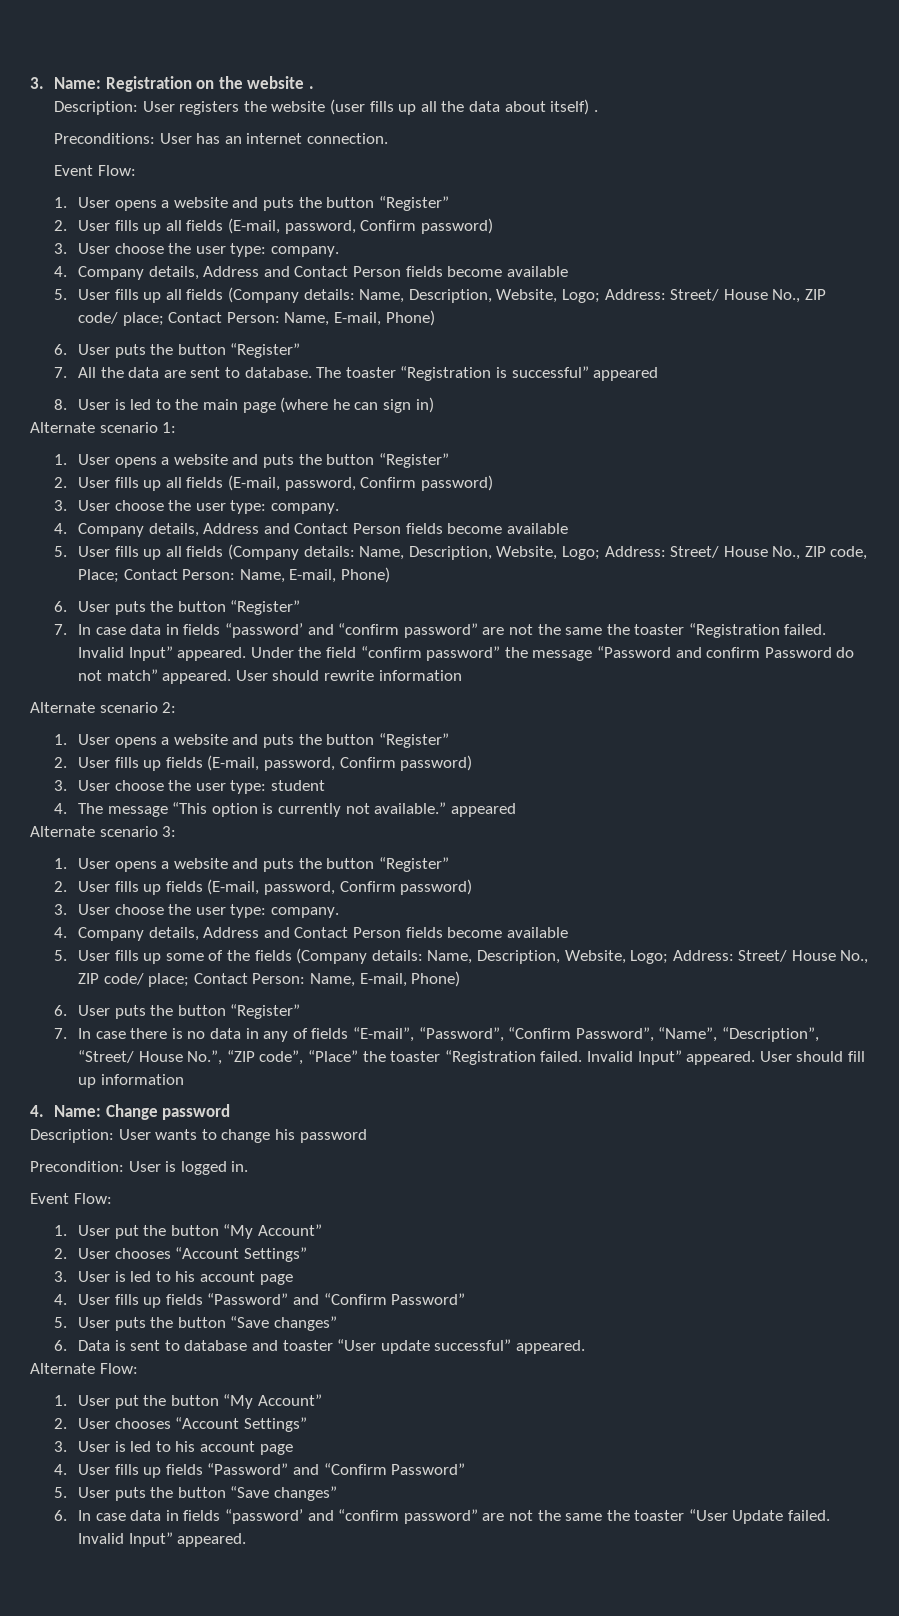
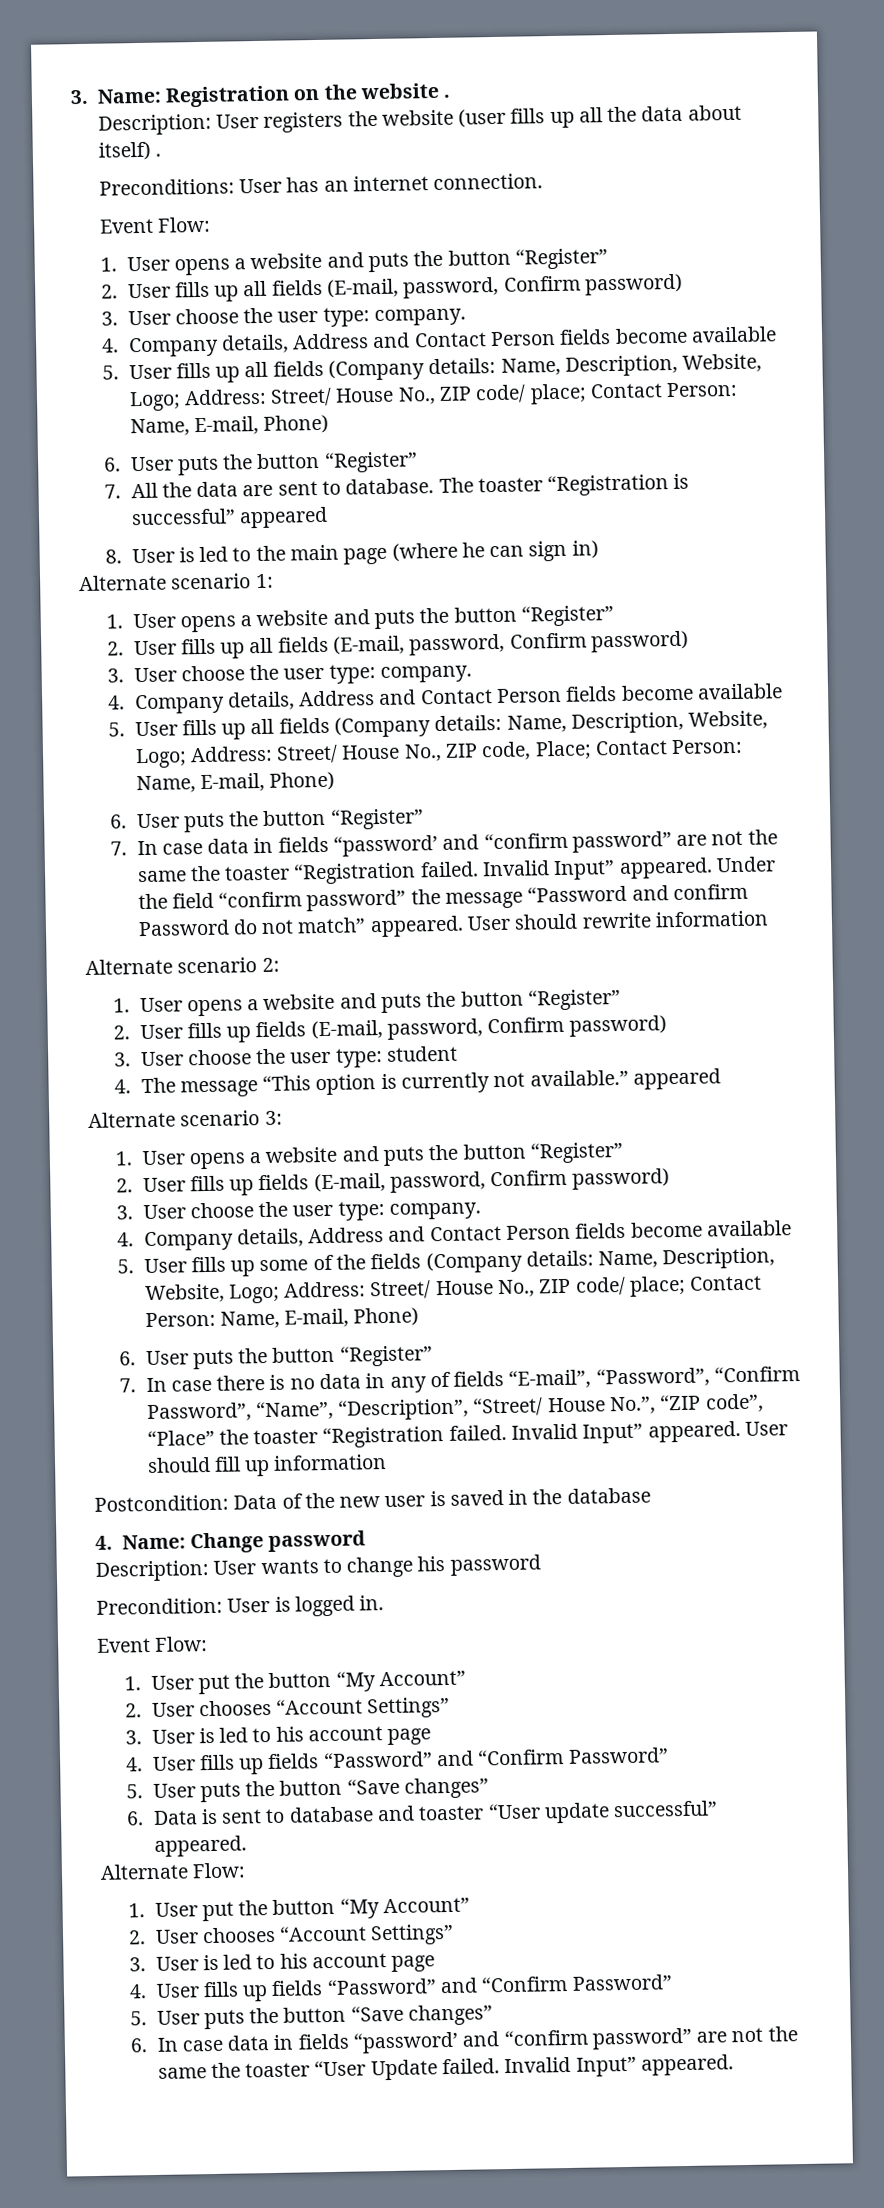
+ Postcondition: Data of the new user is saved in the database

